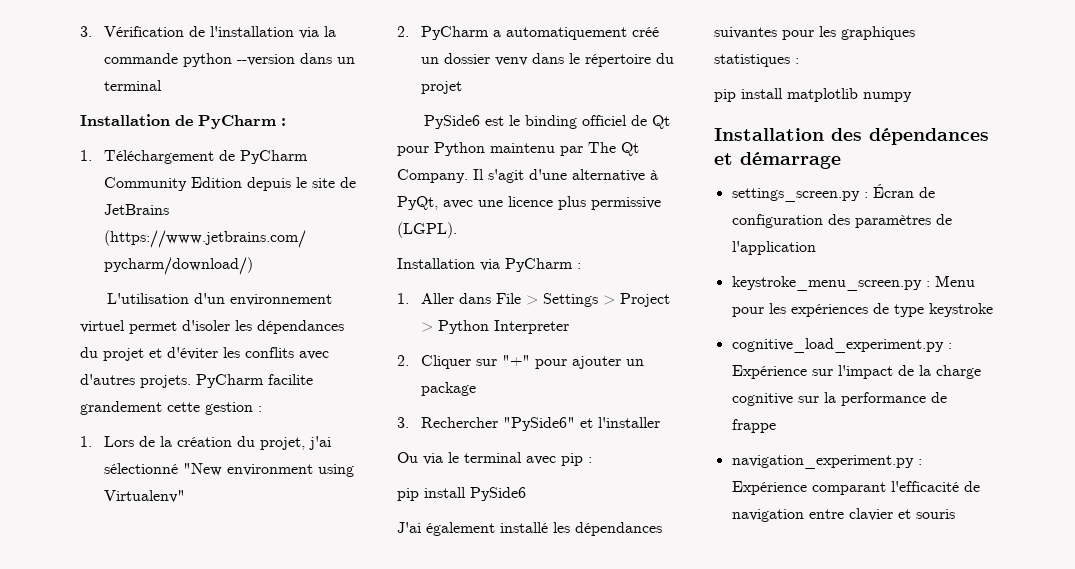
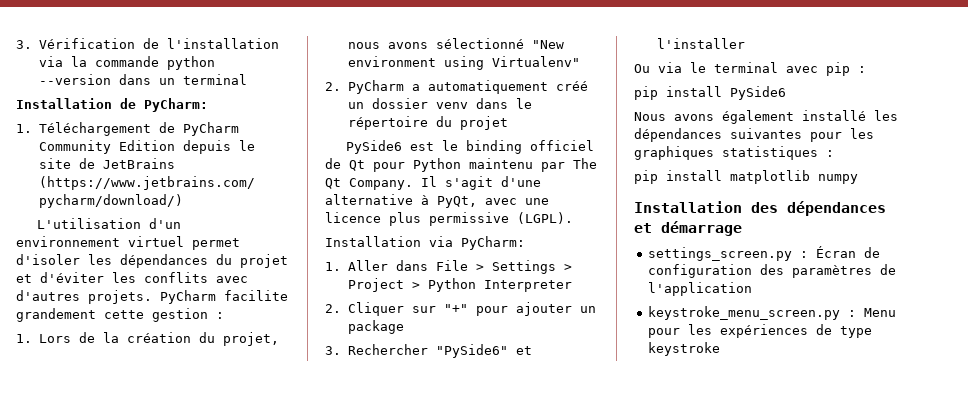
- Installation de PyCharm :
+ Installation de PyCharm:
- 1. Lors de la création du projet, j'ai sélectionné "New environment using Virtualenv"
+ 1. Lors de la création du projet, nous avons sélectionné "New environment using Virtualenv"
- Installation via PyCharm :
+ Installation via PyCharm:
- J'ai également installé les dépendances suivantes pour les graphiques statistiques :
+ Nous avons également installé les dépendances suivantes pour les graphiques statistiques :
- cognitive_load_experiment.py : Expérience sur l'impact de la charge cognitive sur la performance de frappe
- navigation_experiment.py : Expérience comparant l'efficacité de navigation entre clavier et souris

